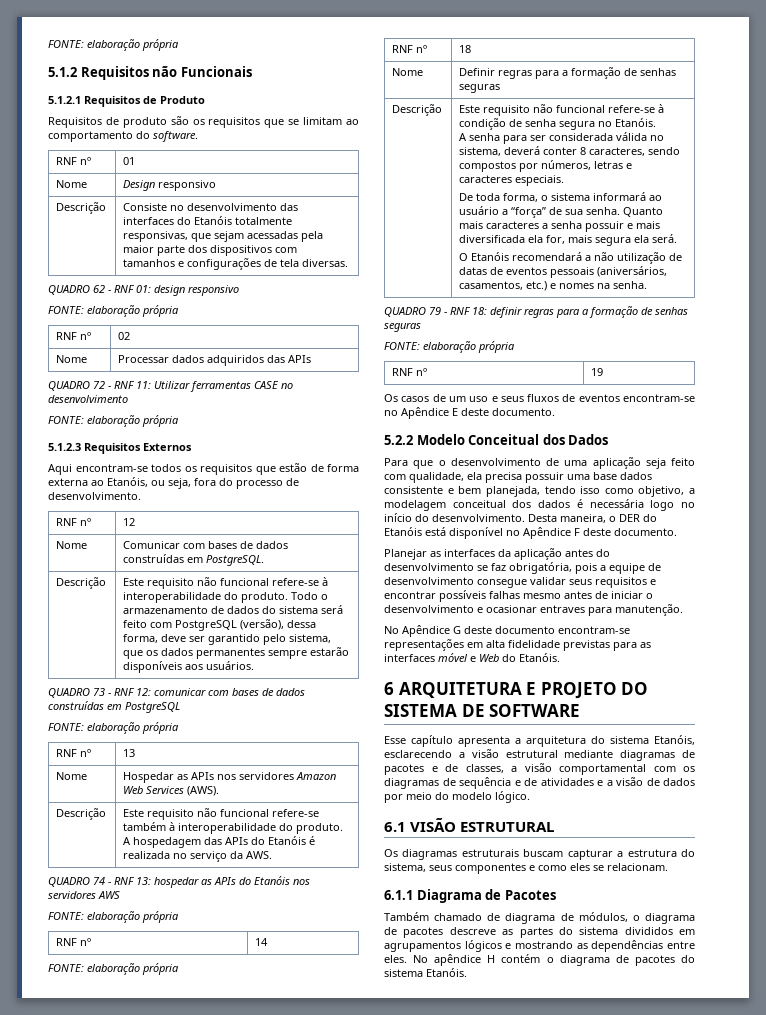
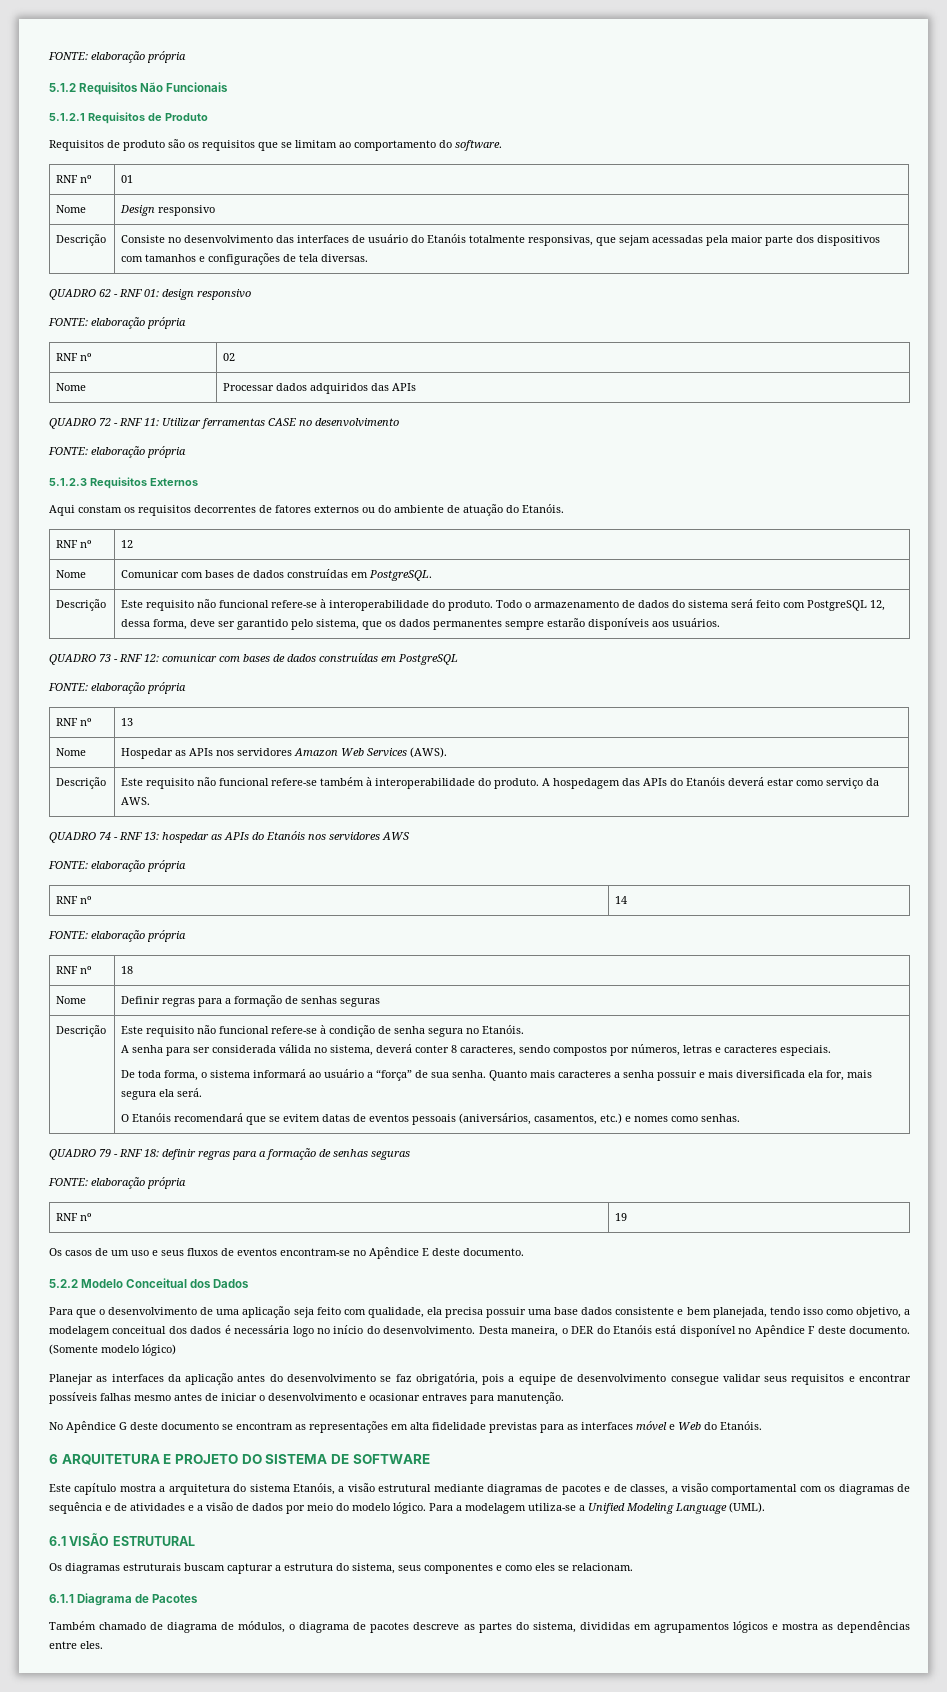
- 5.1.2 Requisitos não Funcionais
+ 5.1.2 Requisitos Não Funcionais
- Descrição | Consiste no desenvolvimento das interfaces do Etanóis totalmente responsivas, que sejam acessadas pela maior parte dos dispositivos com tamanhos e configurações de tela diversas.
+ Descrição | Consiste no desenvolvimento das interfaces de usuário do Etanóis totalmente responsivas, que sejam acessadas pela maior parte dos dispositivos com tamanhos e configurações de tela diversas.
- Aqui encontram-se todos os requisitos que estão de forma externa ao Etanóis, ou seja, fora do processo de desenvolvimento.
+ Aqui constam os requisitos decorrentes de fatores externos ou do ambiente de atuação do Etanóis.
- Descrição | Este requisito não funcional refere-se à interoperabilidade do produto. Todo o armazenamento de dados do sistema será feito com PostgreSQL (versão), dessa forma, deve ser garantido pelo sistema, que os dados permanentes sempre estarão disponíveis aos usuários.
+ Descrição | Este requisito não funcional refere-se à interoperabilidade do produto. Todo o armazenamento de dados do sistema será feito com PostgreSQL 12, dessa forma, deve ser garantido pelo sistema, que os dados permanentes sempre estarão disponíveis aos usuários.
- Descrição | Este requisito não funcional refere-se também à interoperabilidade do produto. A hospedagem das APIs do Etanóis é realizada no serviço da AWS.
+ Descrição | Este requisito não funcional refere-se também à interoperabilidade do produto. A hospedagem das APIs do Etanóis deverá estar como serviço da AWS.
- O Etanóis recomendará a não utilização de datas de eventos pessoais (aniversários, casamentos, etc.) e nomes na senha.
+ O Etanóis recomendará que se evitem datas de eventos pessoais (aniversários, casamentos, etc.) e nomes como senhas.
+ (Somente modelo lógico)
- No Apêndice G deste documento encontram-se representações em alta fidelidade previstas para as interfaces móvel e Web do Etanóis.
+ No Apêndice G deste documento se encontram as representações em alta fidelidade previstas para as interfaces móvel e Web do Etanóis.
- Esse capítulo apresenta a arquitetura do sistema Etanóis, esclarecendo a visão estrutural mediante diagramas de pacotes e de classes, a visão comportamental com os diagramas de sequência e de atividades e a visão de dados por meio do modelo lógico.
+ Este capítulo mostra a arquitetura do sistema Etanóis, a visão estrutural mediante diagramas de pacotes e de classes, a visão comportamental com os diagramas de sequência e de atividades e a visão de dados por meio do modelo lógico. Para a modelagem utiliza-se a Unified Modeling Language (UML).
- Também chamado de diagrama de módulos, o diagrama de pacotes descreve as partes do sistema divididos em agrupamentos lógicos e mostrando as dependências entre eles. No apêndice H contém o diagrama de pacotes do sistema Etanóis.
+ Também chamado de diagrama de módulos, o diagrama de pacotes descreve as partes do sistema, divididas em agrupamentos lógicos e mostra as dependências entre eles.

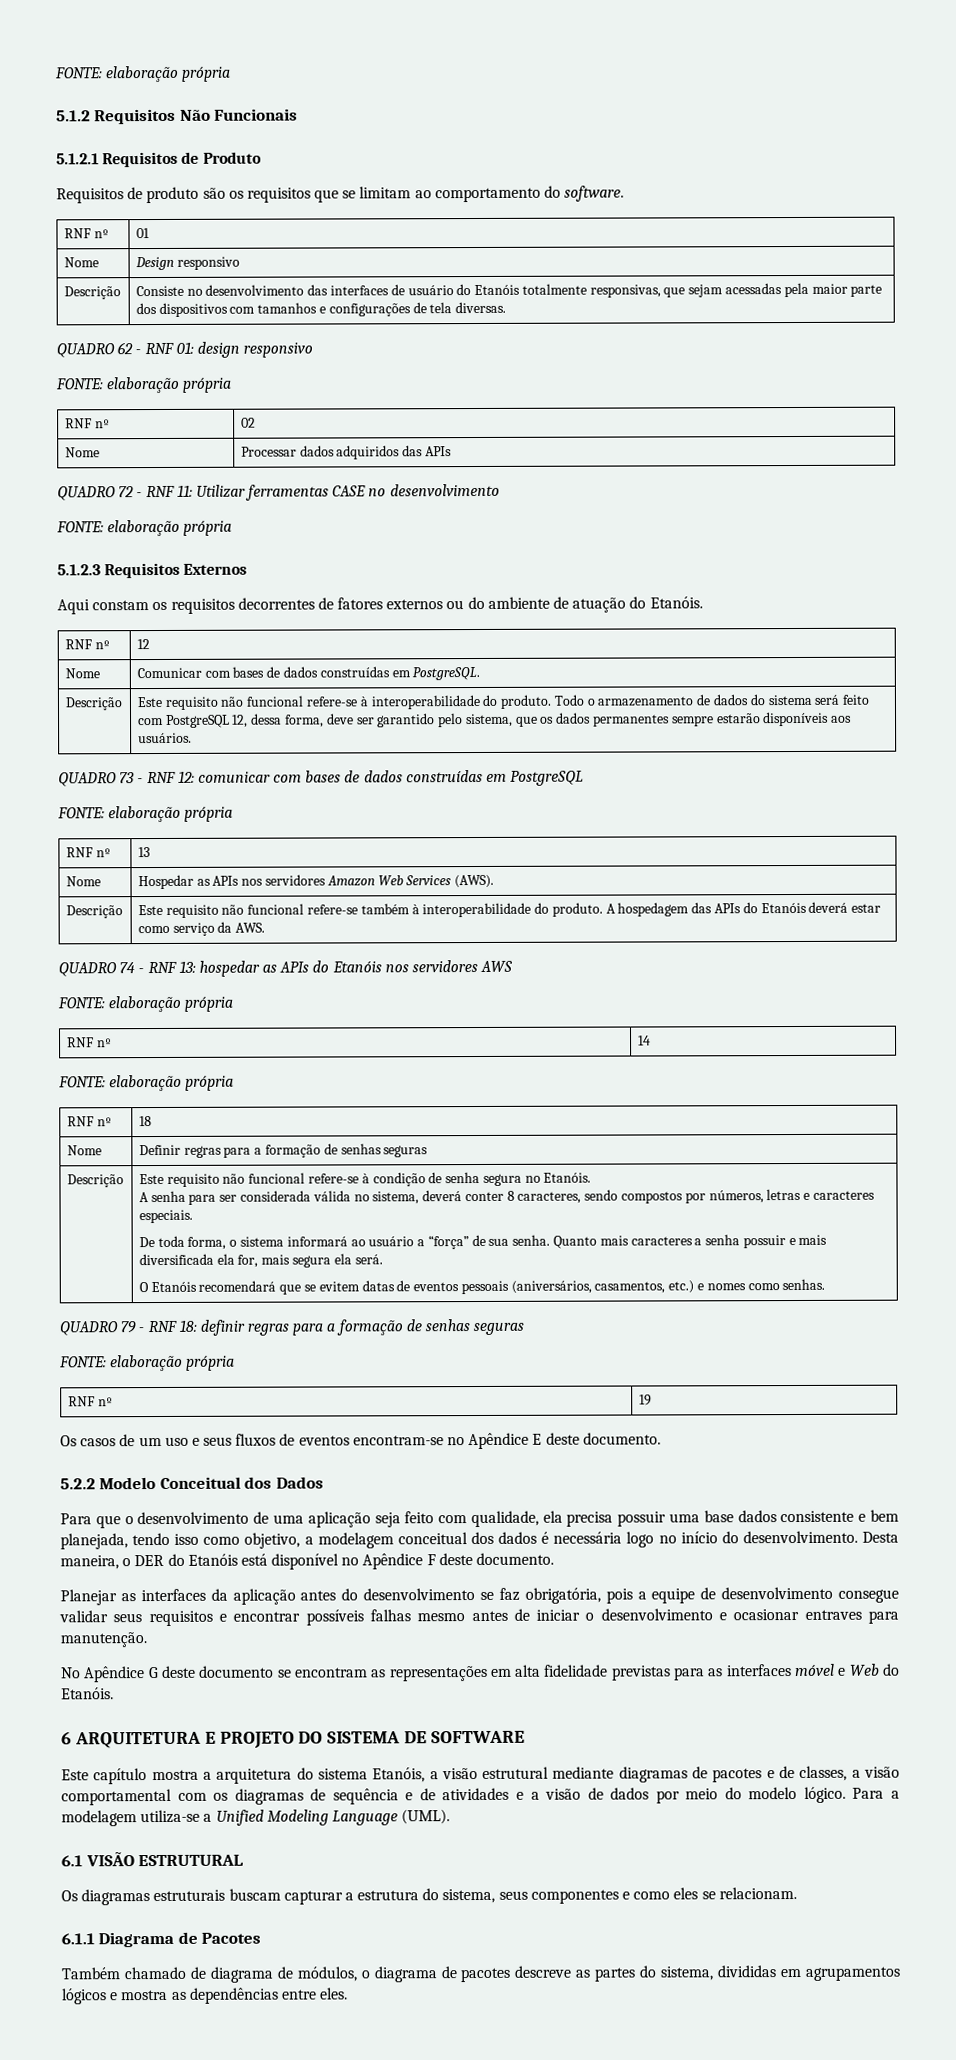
- (Somente modelo lógico)

